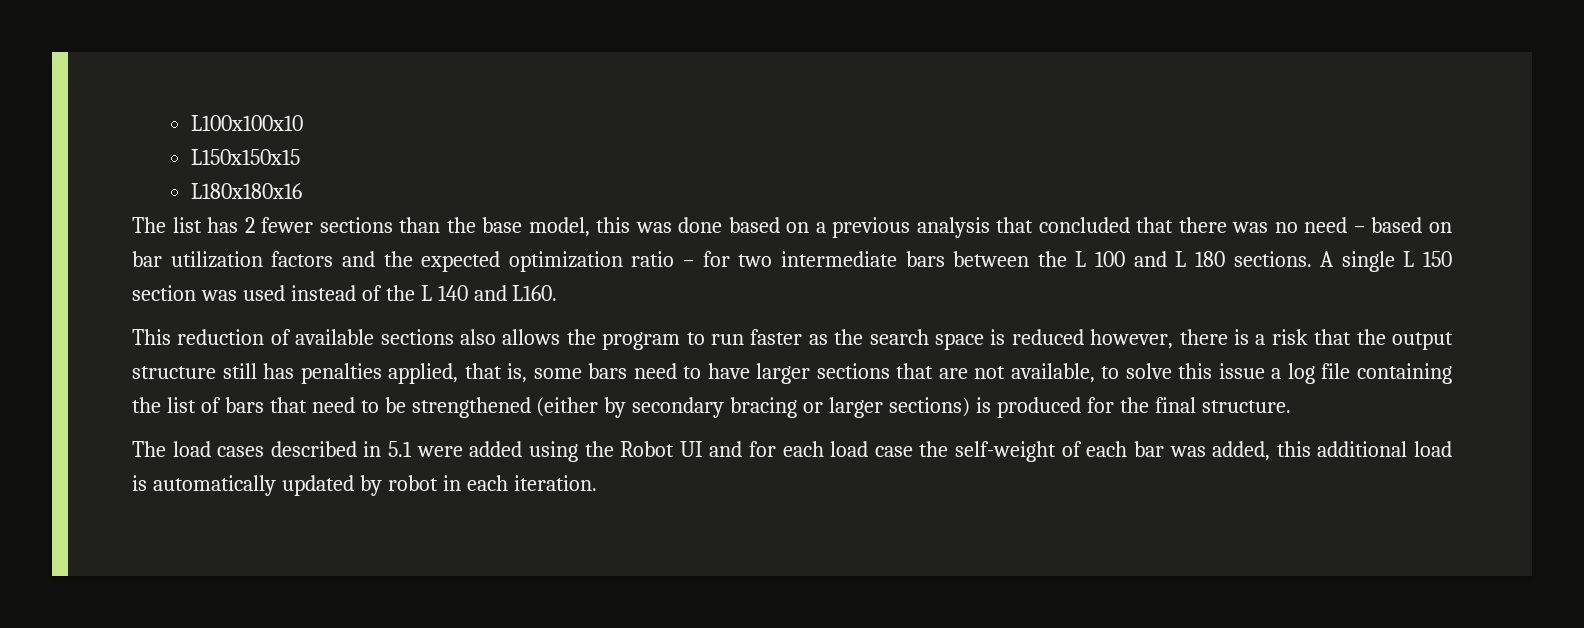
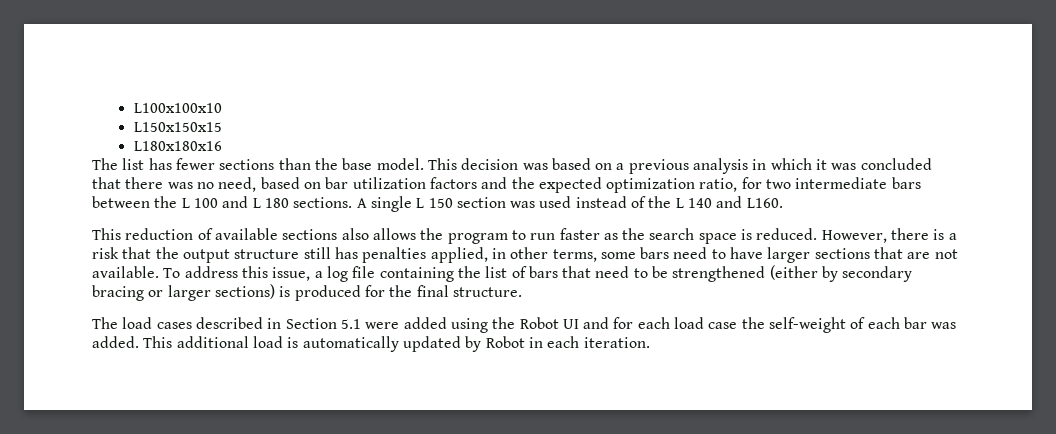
- The list has 2 fewer sections than the base model, this was done based on a previous analysis that concluded that there was no need – based on bar utilization factors and the expected optimization ratio – for two intermediate bars between the L 100 and L 180 sections.
+ The list has fewer sections than the base model. This decision was based on a previous analysis in which it was concluded that there was no need, based on bar utilization factors and the expected optimization ratio, for two intermediate bars between the L 100 and L 180 sections.
- This reduction of available sections also allows the program to run faster as the search space is reduced however, there is a risk that the output structure still has penalties applied, that is, some bars need to have larger sections that are not available, to solve this issue a log file containing the list of bars that need to be strengthened (either by secondary bracing or larger sections) is produced for the final structure.
+ This reduction of available sections also allows the program to run faster as the search space is reduced. However, there is a risk that the output structure still has penalties applied, in other terms, some bars need to have larger sections that are not available. To address this issue, a log file containing the list of bars that need to be strengthened (either by secondary bracing or larger sections) is produced for the final structure.
- The load cases described in 5.1 were added using the Robot UI and for each load case the self-weight of each bar was added, this additional load is automatically updated by robot in each iteration.
+ The load cases described in Section 5.1 were added using the Robot UI and for each load case the self-weight of each bar was added. This additional load is automatically updated by Robot in each iteration.

